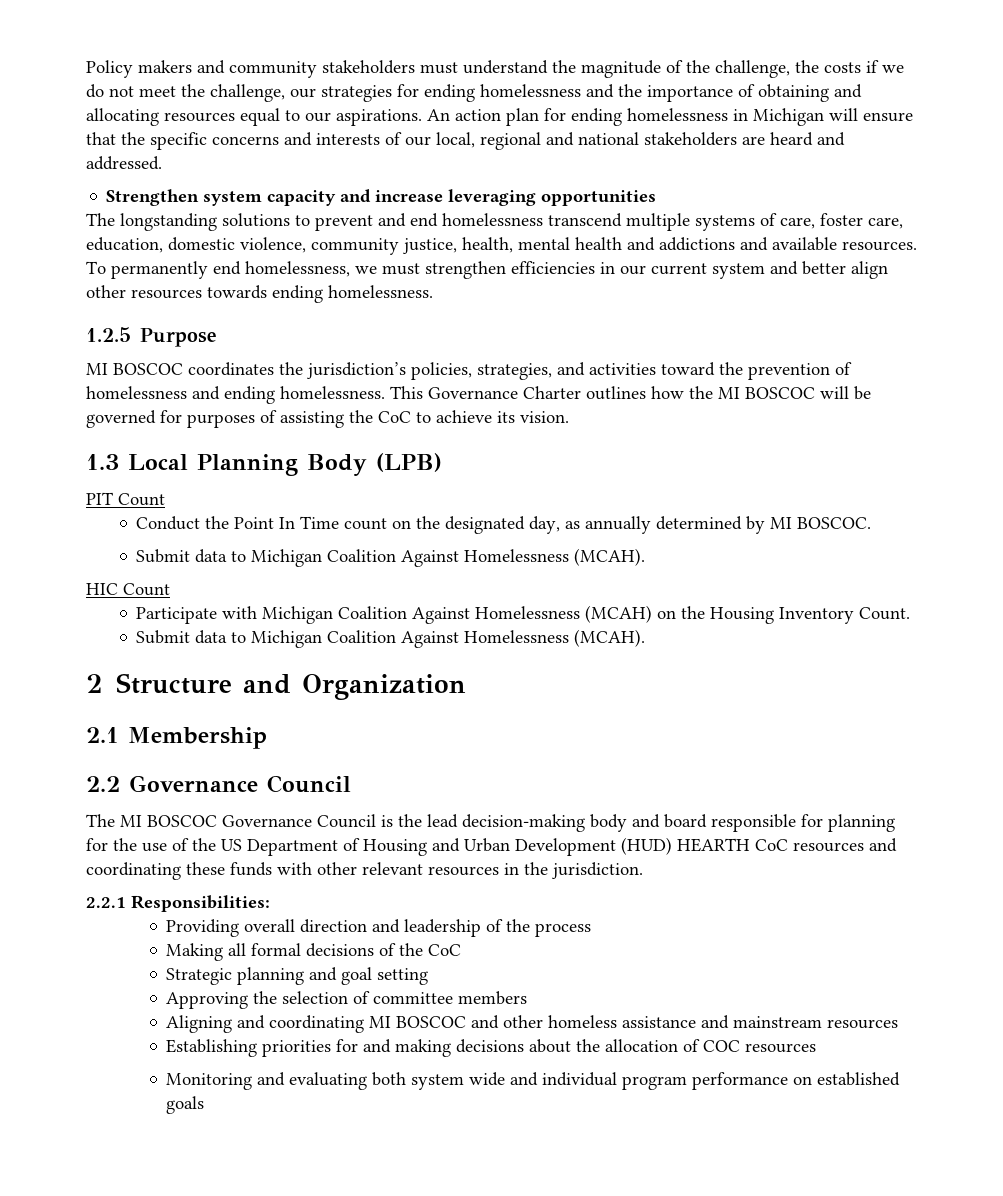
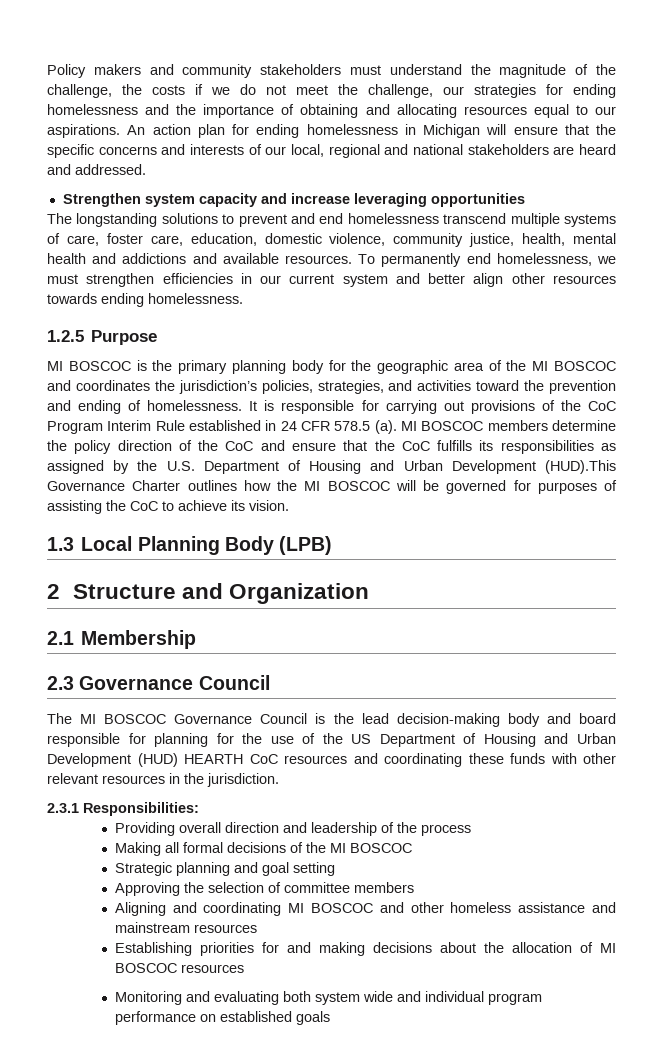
- MI BOSCOC coordinates the jurisdiction’s policies, strategies, and activities toward the prevention of homelessness and ending homelessness. This Governance Charter outlines how the MI BOSCOC will be governed for purposes of assisting the CoC to achieve its vision.
+ MI BOSCOC is the primary planning body for the geographic area of the MI BOSCOC and coordinates the jurisdiction’s policies, strategies, and activities toward the prevention and ending of homelessness. It is responsible for carrying out provisions of the CoC Program Interim Rule established in 24 CFR 578.5 (a). MI BOSCOC members determine the policy direction of the CoC and ensure that the CoC fulfills its responsibilities as assigned by the U.S. Department of Housing and Urban Development (HUD).This Governance Charter outlines how the MI BOSCOC will be governed for purposes of assisting the CoC to achieve its vision.
- PIT Count
- Conduct the Point In Time count on the designated day, as annually determined by MI BOSCOC.
- Submit data to Michigan Coalition Against Homelessness (MCAH).
- HIC Count
- Participate with Michigan Coalition Against Homelessness (MCAH) on the Housing Inventory Count.
- Submit data to Michigan Coalition Against Homelessness (MCAH).
- 2.2 Governance Council
+ 2.3 Governance Council
- 2.2.1 Responsibilities:
+ 2.3.1 Responsibilities:
- Making all formal decisions of the CoC
+ Making all formal decisions of the MI BOSCOC
- Establishing priorities for and making decisions about the allocation of COC resources
+ Establishing priorities for and making decisions about the allocation of MI BOSCOC resources

